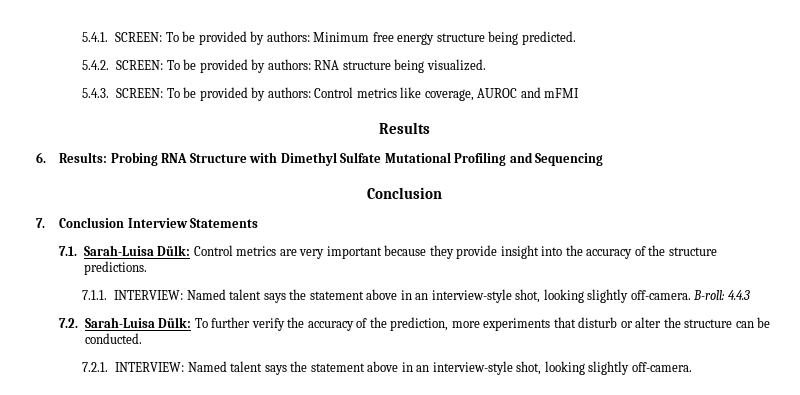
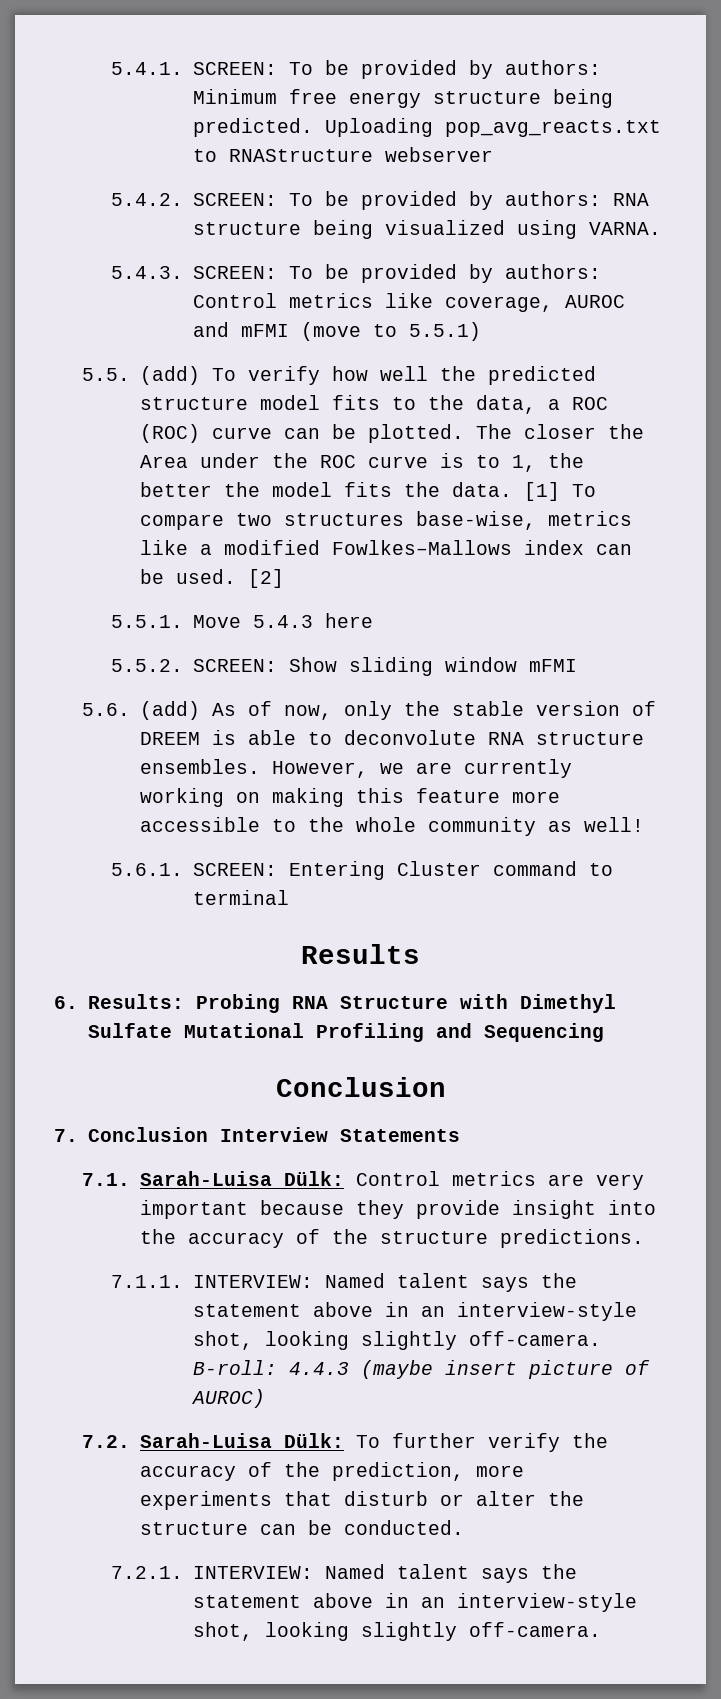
+ Uploading pop_avg_reacts.txt to RNAStructure webserver
- 5.4.2. SCREEN: To be provided by authors: RNA structure being visualized.
+ 5.4.2. SCREEN: To be provided by authors: RNA structure being visualized using VARNA.
- 5.4.3. SCREEN: To be provided by authors: Control metrics like coverage, AUROC and mFMI
+ 5.4.3. SCREEN: To be provided by authors: Control metrics like coverage, AUROC and mFMI (move to 5.5.1)
+ 5.5. (add) To verify how well the predicted structure model fits to the data, a ROC (ROC) curve can be plotted. The closer the Area under the ROC curve is to 1, the better the model fits the data. [1] To compare two structures base-wise, metrics like a modified Fowlkes–Mallows index can be used. [2]
+ 5.5.1. Move 5.4.3 here
+ 5.5.2. SCREEN: Show sliding window mFMI
+ 5.6. (add) As of now, only the stable version of DREEM is able to deconvolute RNA structure ensembles. However, we are currently working on making this feature more accessible to the whole community as well!
+ 5.6.1. SCREEN: Entering Cluster command to terminal
- B-roll: 4.4.3
+ B-roll: 4.4.3 (maybe insert picture of AUROC)

